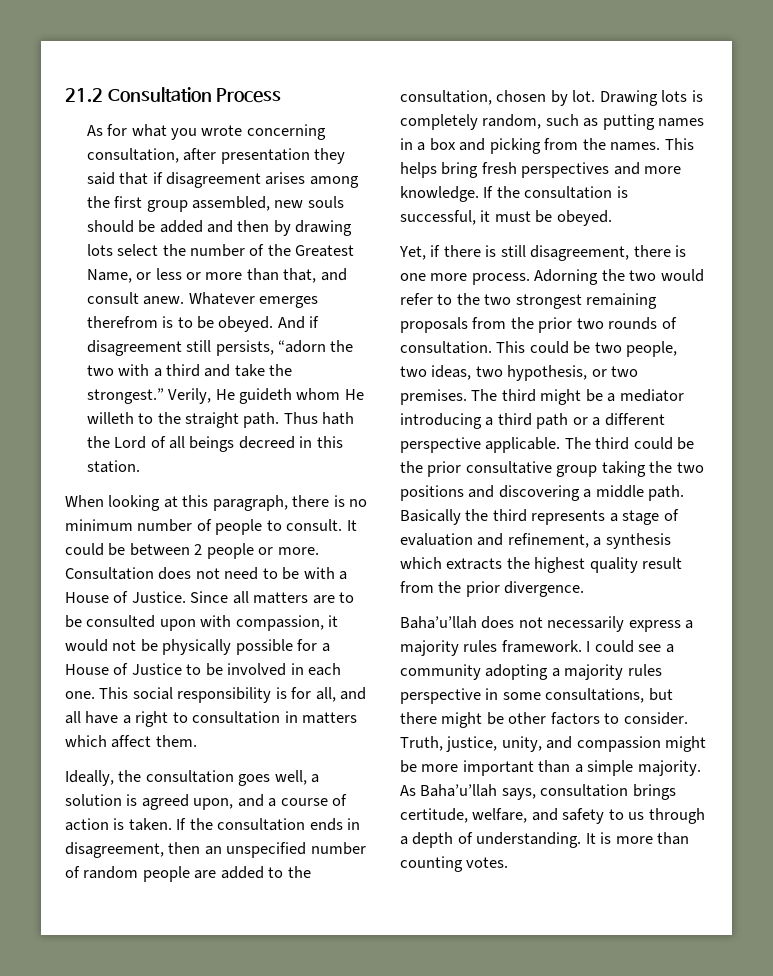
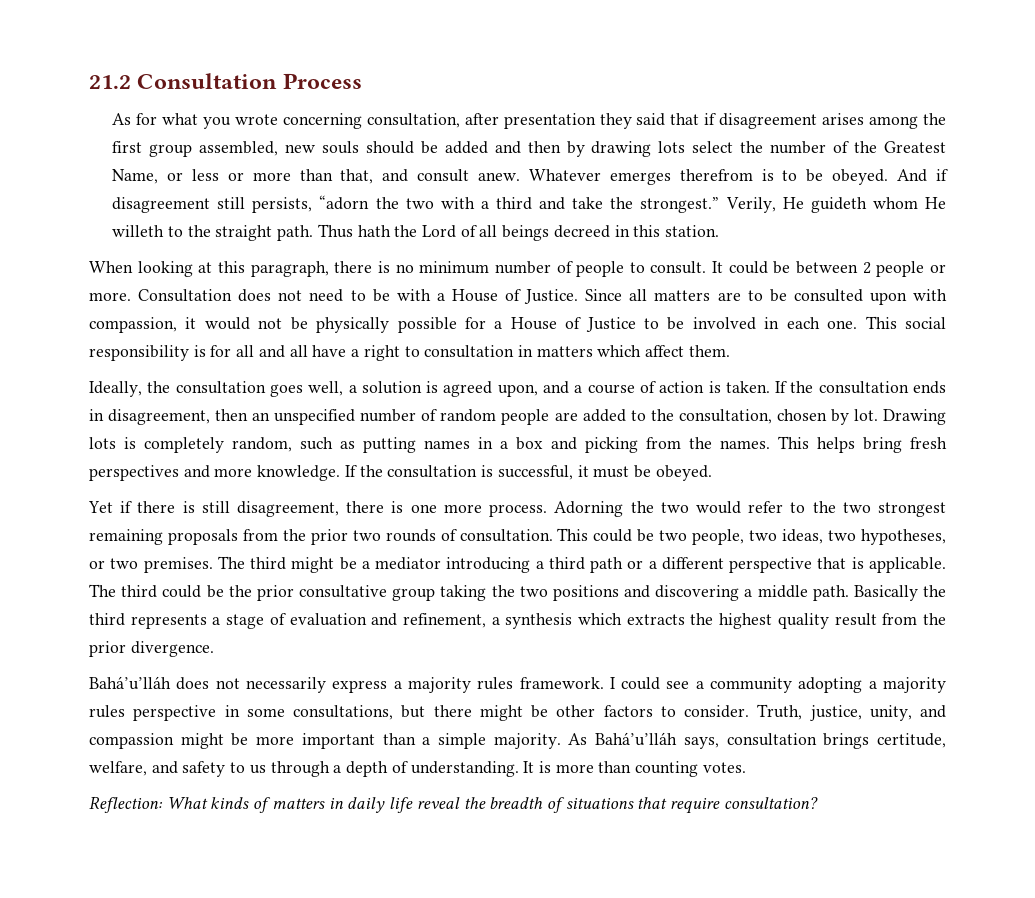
- This social responsibility is for all, and all have a right to consultation in matters which affect them.
+ This social responsibility is for all and all have a right to consultation in matters which affect them.
- Yet, if there is still disagreement, there is one more process.
+ Yet if there is still disagreement, there is one more process.
- This could be two people, two ideas, two hypothesis, or two premises.
+ This could be two people, two ideas, two hypotheses, or two premises.
- The third might be a mediator introducing a third path or a different perspective applicable.
+ The third might be a mediator introducing a third path or a different perspective that is applicable.
- Baha’u’llah does not necessarily express a majority rules framework.
+ Bahá’u’lláh does not necessarily express a majority rules framework.
- As Baha’u’llah says, consultation brings certitude, welfare, and safety to us through a depth of understanding.
+ As Bahá’u’lláh says, consultation brings certitude, welfare, and safety to us through a depth of understanding.
+ Reflection: What kinds of matters in daily life reveal the breadth of situations that require consultation?

